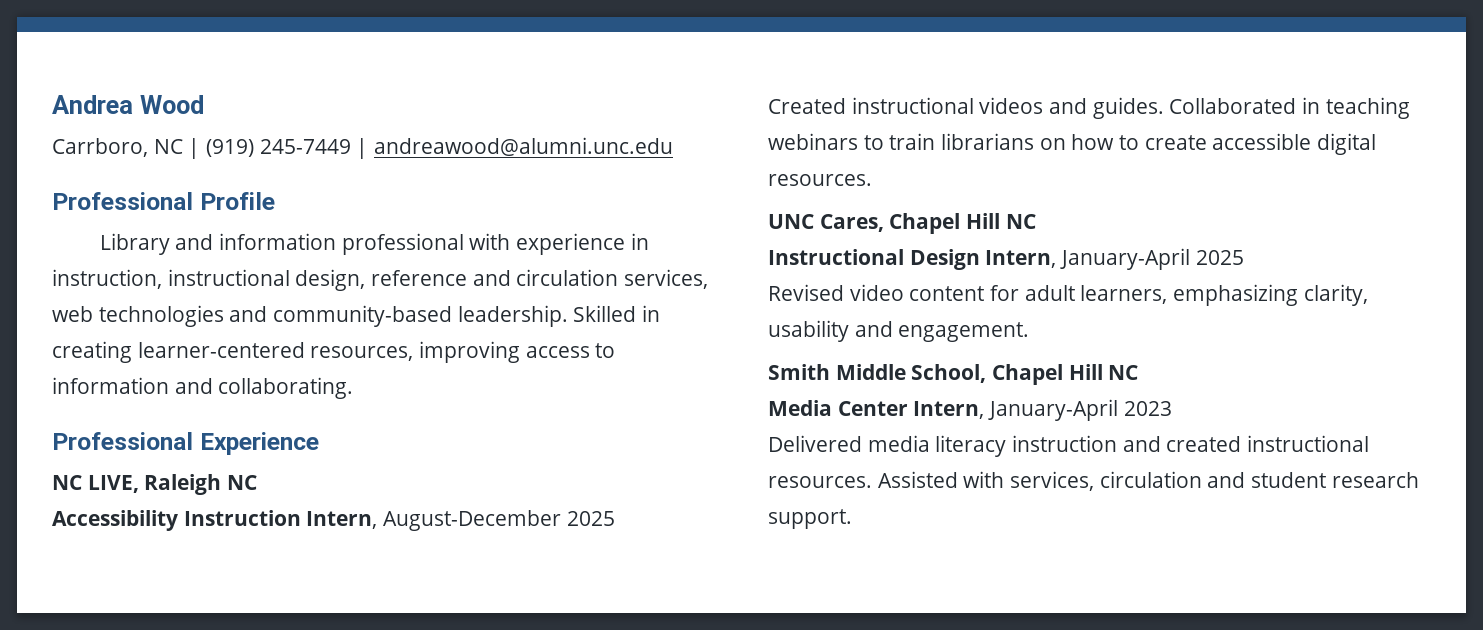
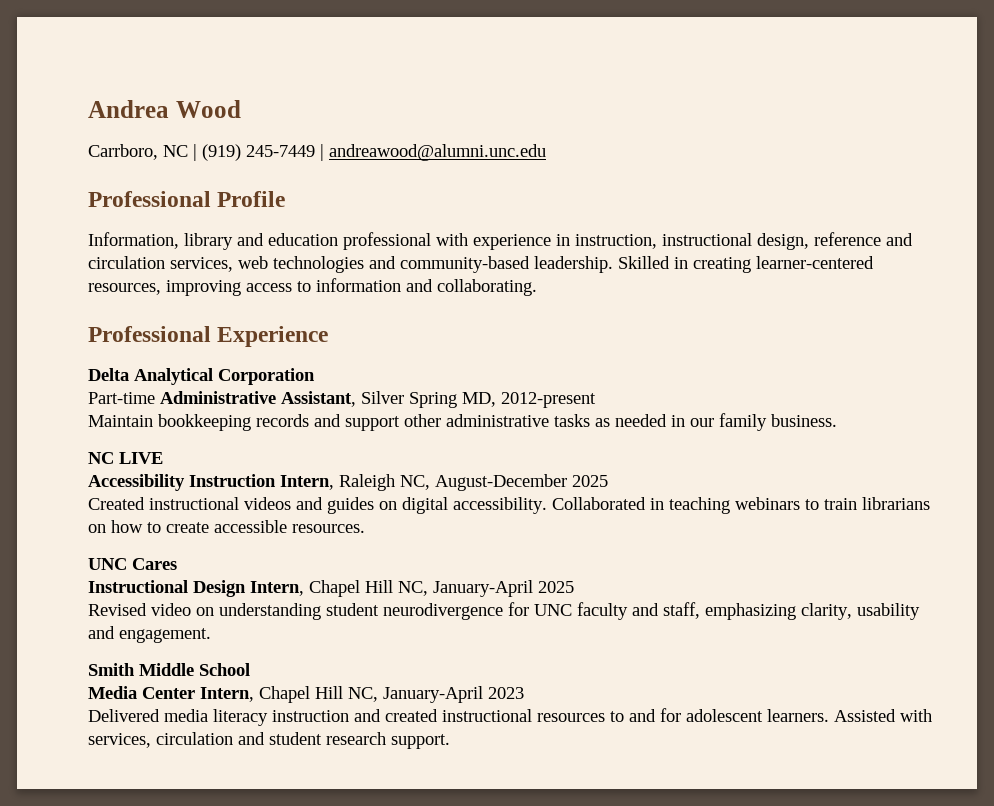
- Library and information professional with experience in instruction, instructional design, reference and circulation services, web technologies and community-based leadership.
+ Information, library and education professional with experience in instruction, instructional design, reference and circulation services, web technologies and community-based leadership.
- NC LIVE, Raleigh NC
+ Delta Analytical Corporation
+ Part-time Administrative Assistant, Silver Spring MD, 2012-present
+ Maintain bookkeeping records and support other administrative tasks as needed in our family business.
+ NC LIVE
- Accessibility Instruction Intern, August-December 2025
+ Accessibility Instruction Intern, Raleigh NC, August-December 2025
- Created instructional videos and guides.
+ Created instructional videos and guides on digital accessibility.
- Collaborated in teaching webinars to train librarians on how to create accessible digital resources.
+ Collaborated in teaching webinars to train librarians on how to create accessible resources.
- UNC Cares, Chapel Hill NC
+ UNC Cares
- Instructional Design Intern, January-April 2025
+ Instructional Design Intern, Chapel Hill NC, January-April 2025
- Revised video content for adult learners, emphasizing clarity, usability and engagement.
+ Revised video on understanding student neurodivergence for UNC faculty and staff, emphasizing clarity, usability and engagement.
- Smith Middle School, Chapel Hill NC
+ Smith Middle School
- Media Center Intern, January-April 2023
+ Media Center Intern, Chapel Hill NC, January-April 2023
- Delivered media literacy instruction and created instructional resources.
+ Delivered media literacy instruction and created instructional resources to and for adolescent learners.

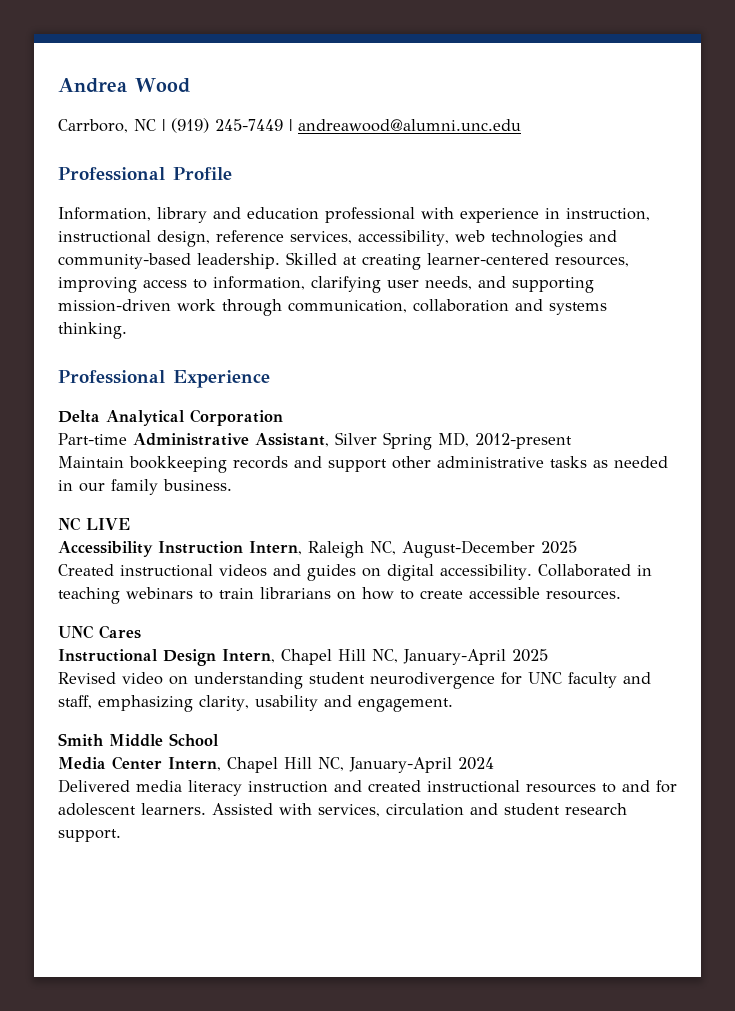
- Information, library and education professional with experience in instruction, instructional design, reference and circulation services, web technologies and community-based leadership.
+ Information, library and education professional with experience in instruction, instructional design, reference services, accessibility, web technologies and community-based leadership.
- Skilled in creating learner-centered resources, improving access to information and collaborating.
+ Skilled at creating learner-centered resources, improving access to information, clarifying user needs, and supporting mission-driven work through communication, collaboration and systems thinking.
- Media Center Intern, Chapel Hill NC, January-April 2023
+ Media Center Intern, Chapel Hill NC, January-April 2024

